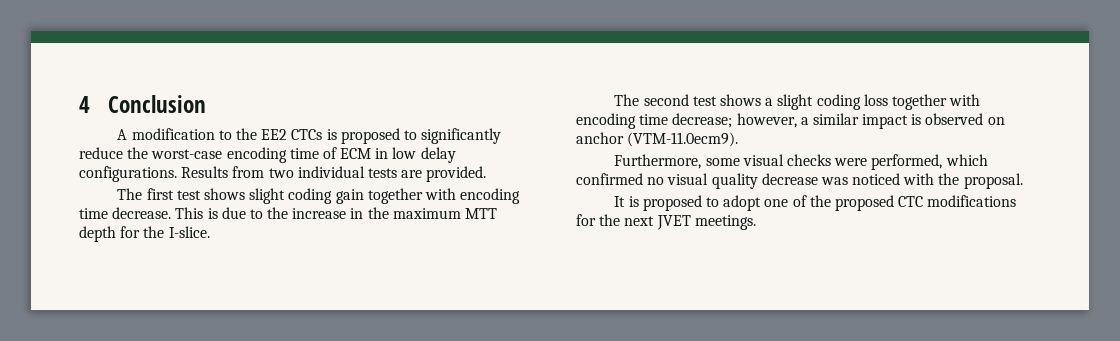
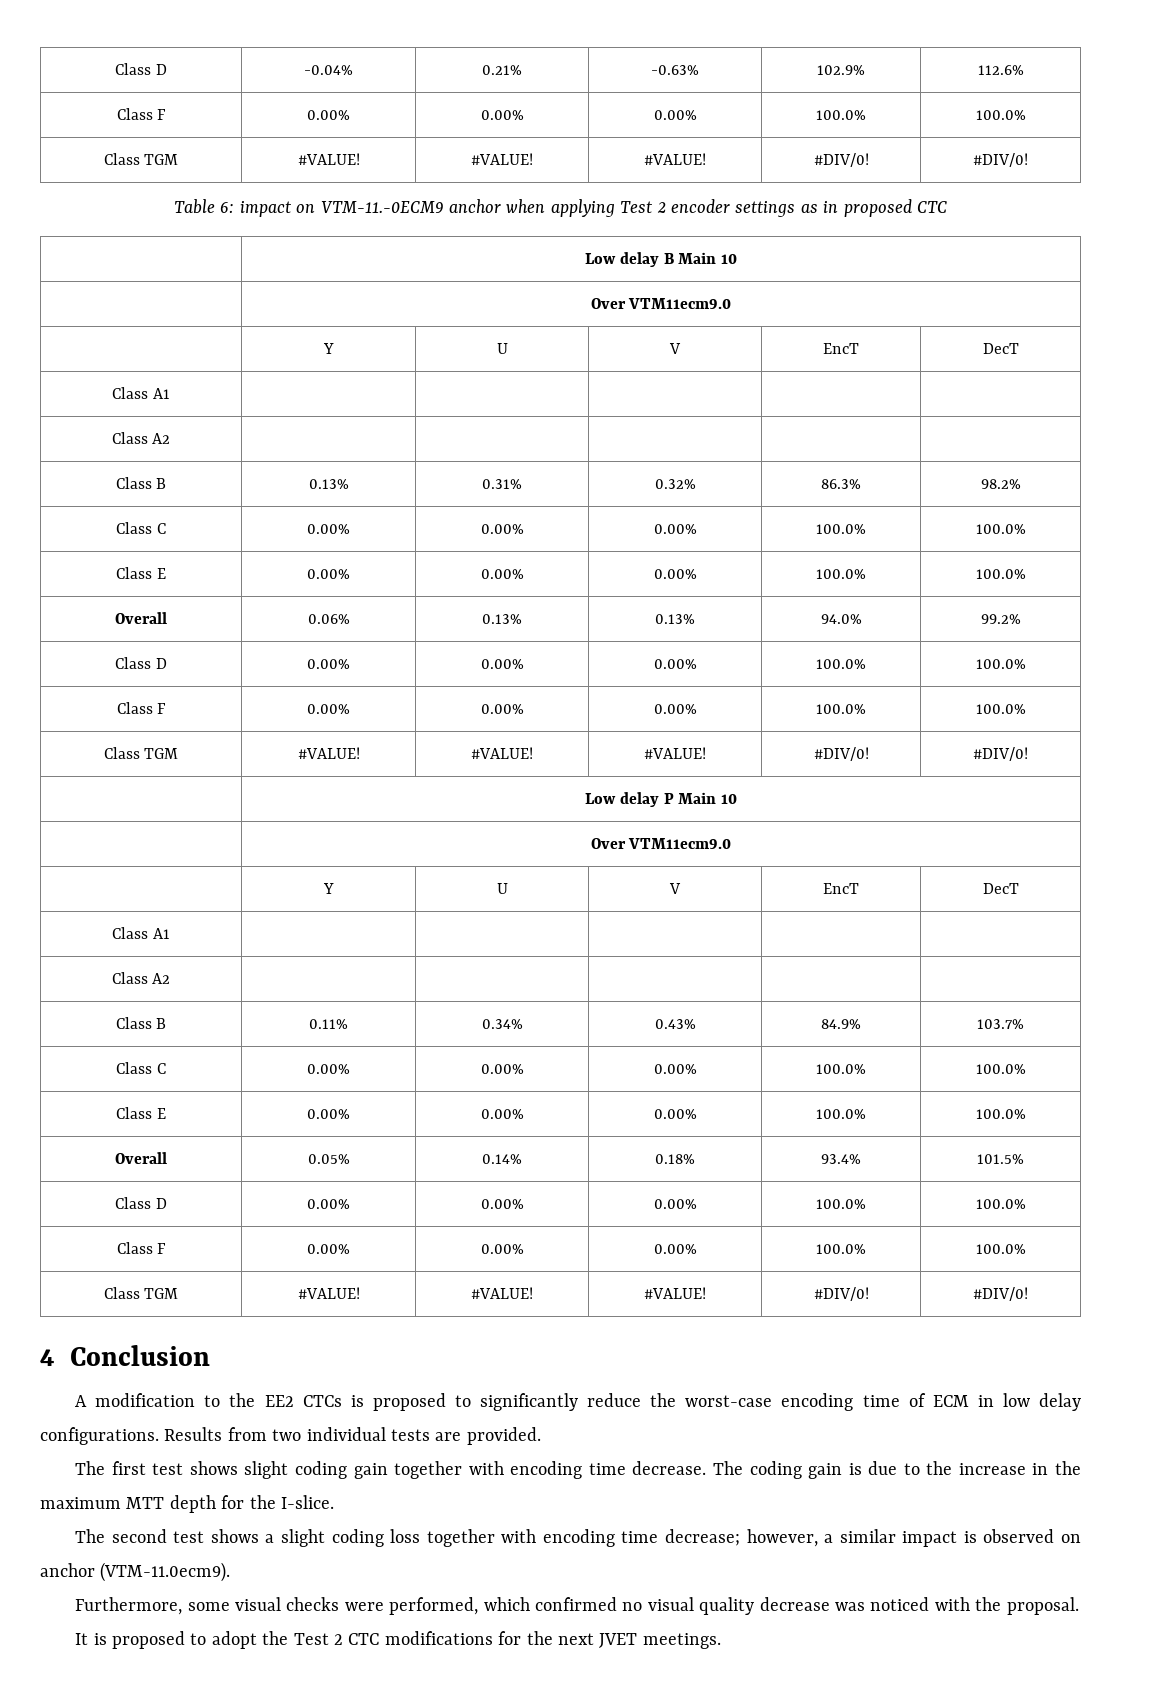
+ Class D | -0.04% | 0.21% | -0.63% | 102.9% | 112.6%
+ Class F | 0.00% | 0.00% | 0.00% | 100.0% | 100.0%
+ Class TGM | #VALUE! | #VALUE! | #VALUE! | #DIV/0! | #DIV/0!
+ Table 6: impact on VTM-11.-0ECM9 anchor when applying Test 2 encoder settings as in proposed CTC
+ | Low delay B Main 10
+ | Over VTM11ecm9.0
+ | Y | U | V | EncT | DecT
+ Class A1 | | | | |
+ Class A2 | | | | |
+ Class B | 0.13% | 0.31% | 0.32% | 86.3% | 98.2%
+ Class C | 0.00% | 0.00% | 0.00% | 100.0% | 100.0%
+ Class E | 0.00% | 0.00% | 0.00% | 100.0% | 100.0%
+ Overall | 0.06% | 0.13% | 0.13% | 94.0% | 99.2%
+ Class D | 0.00% | 0.00% | 0.00% | 100.0% | 100.0%
+ Class F | 0.00% | 0.00% | 0.00% | 100.0% | 100.0%
+ Class TGM | #VALUE! | #VALUE! | #VALUE! | #DIV/0! | #DIV/0!
+ | Low delay P Main 10
+ | Over VTM11ecm9.0
+ | Y | U | V | EncT | DecT
+ Class A1 | | | | |
+ Class A2 | | | | |
+ Class B | 0.11% | 0.34% | 0.43% | 84.9% | 103.7%
+ Class C | 0.00% | 0.00% | 0.00% | 100.0% | 100.0%
+ Class E | 0.00% | 0.00% | 0.00% | 100.0% | 100.0%
+ Overall | 0.05% | 0.14% | 0.18% | 93.4% | 101.5%
+ Class D | 0.00% | 0.00% | 0.00% | 100.0% | 100.0%
+ Class F | 0.00% | 0.00% | 0.00% | 100.0% | 100.0%
+ Class TGM | #VALUE! | #VALUE! | #VALUE! | #DIV/0! | #DIV/0!
- This is due to the increase in the maximum MTT depth for the I-slice.
+ The coding gain is due to the increase in the maximum MTT depth for the I-slice.
- It is proposed to adopt one of the proposed CTC modifications for the next JVET meetings.
+ It is proposed to adopt the Test 2 CTC modifications for the next JVET meetings.

